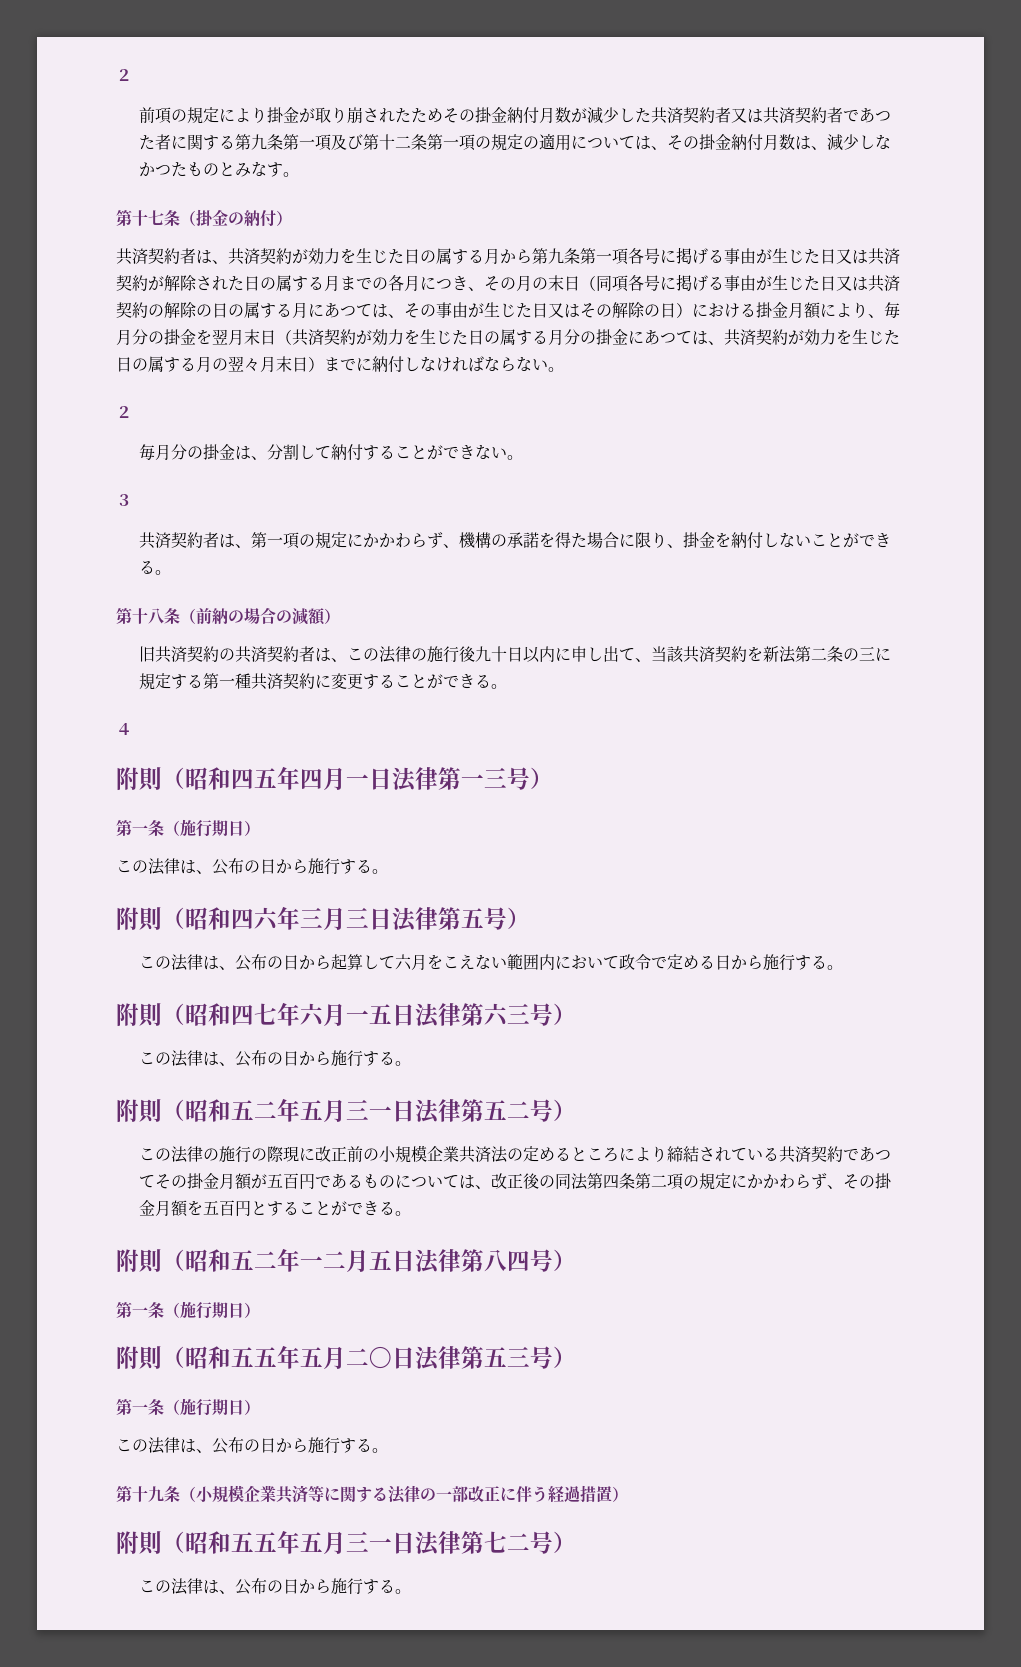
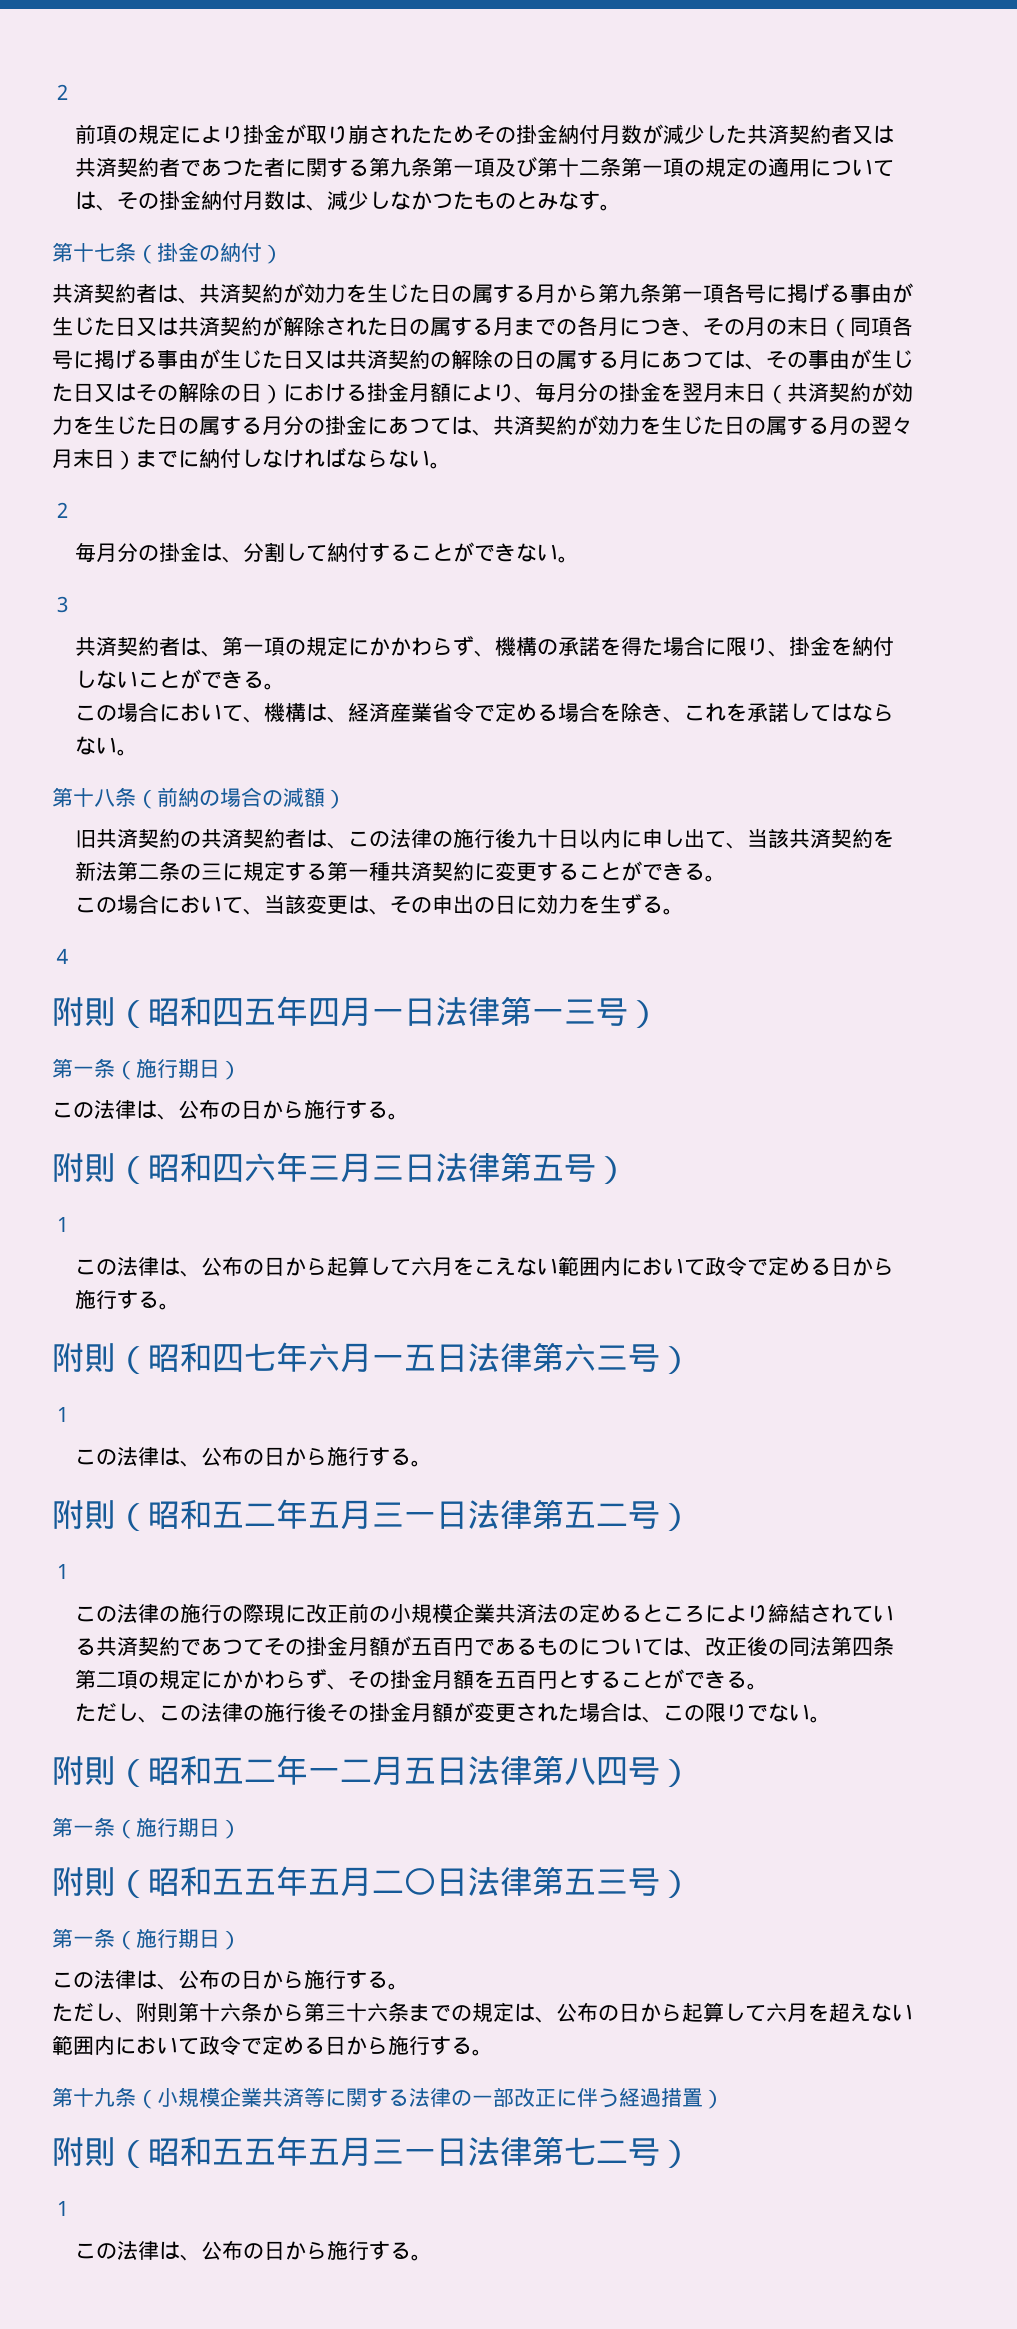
+ この場合において、機構は、経済産業省令で定める場合を除き、これを承諾してはならない。
+ この場合において、当該変更は、その申出の日に効力を生ずる。
  附則（昭和四六年三月三日法律第五号）
+ １
  附則（昭和四七年六月一五日法律第六三号）
+ １
  附則（昭和五二年五月三一日法律第五二号）
+ １
+ ただし、この法律の施行後その掛金月額が変更された場合は、この限りでない。
+ ただし、附則第十六条から第三十六条までの規定は、公布の日から起算して六月を超えない範囲内において政令で定める日から施行する。
  附則（昭和五五年五月三一日法律第七二号）
+ １

